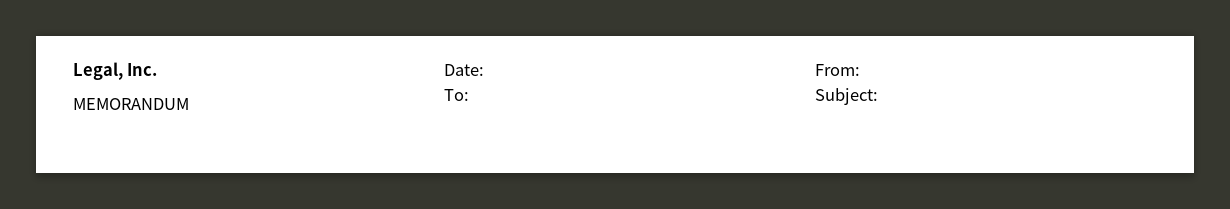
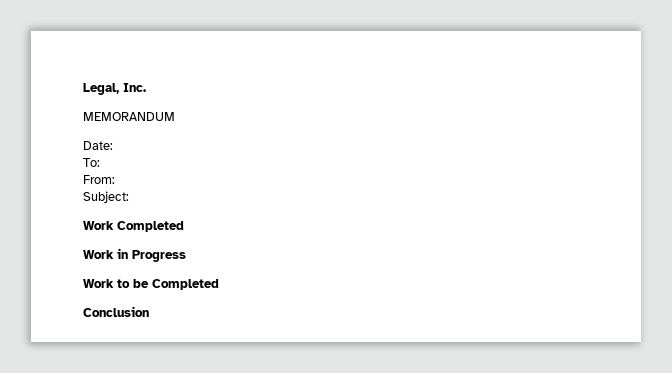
+ Work Completed
+ Work in Progress
+ Work to be Completed
+ Conclusion

